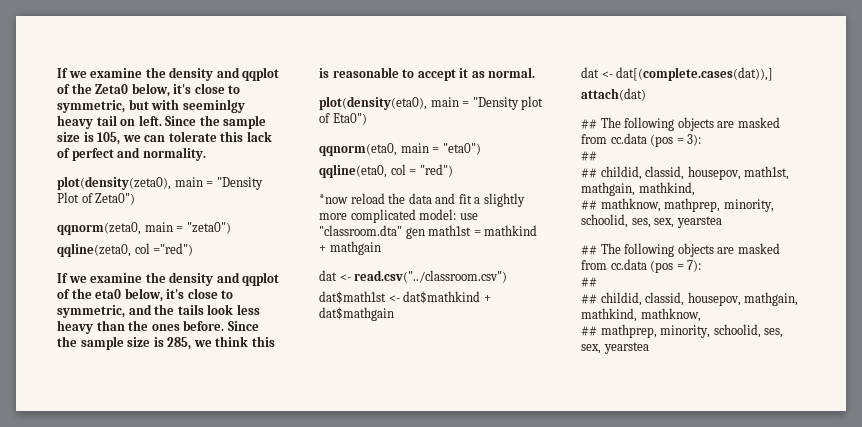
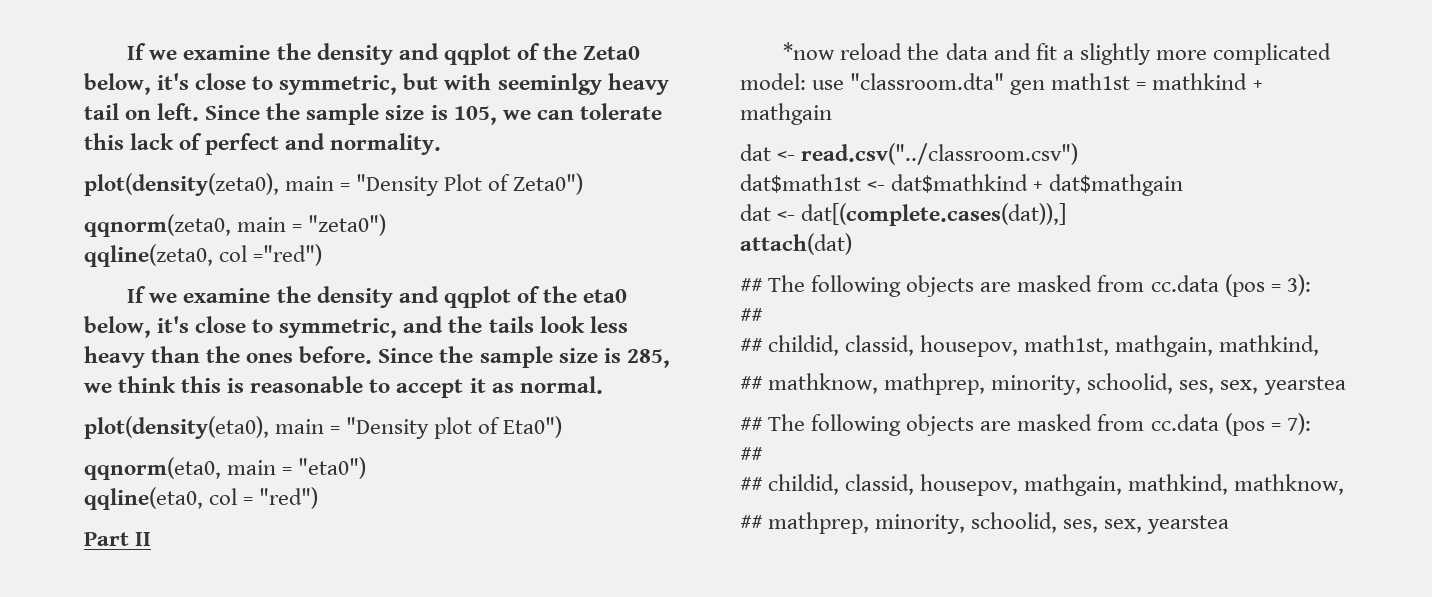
+ Part II

